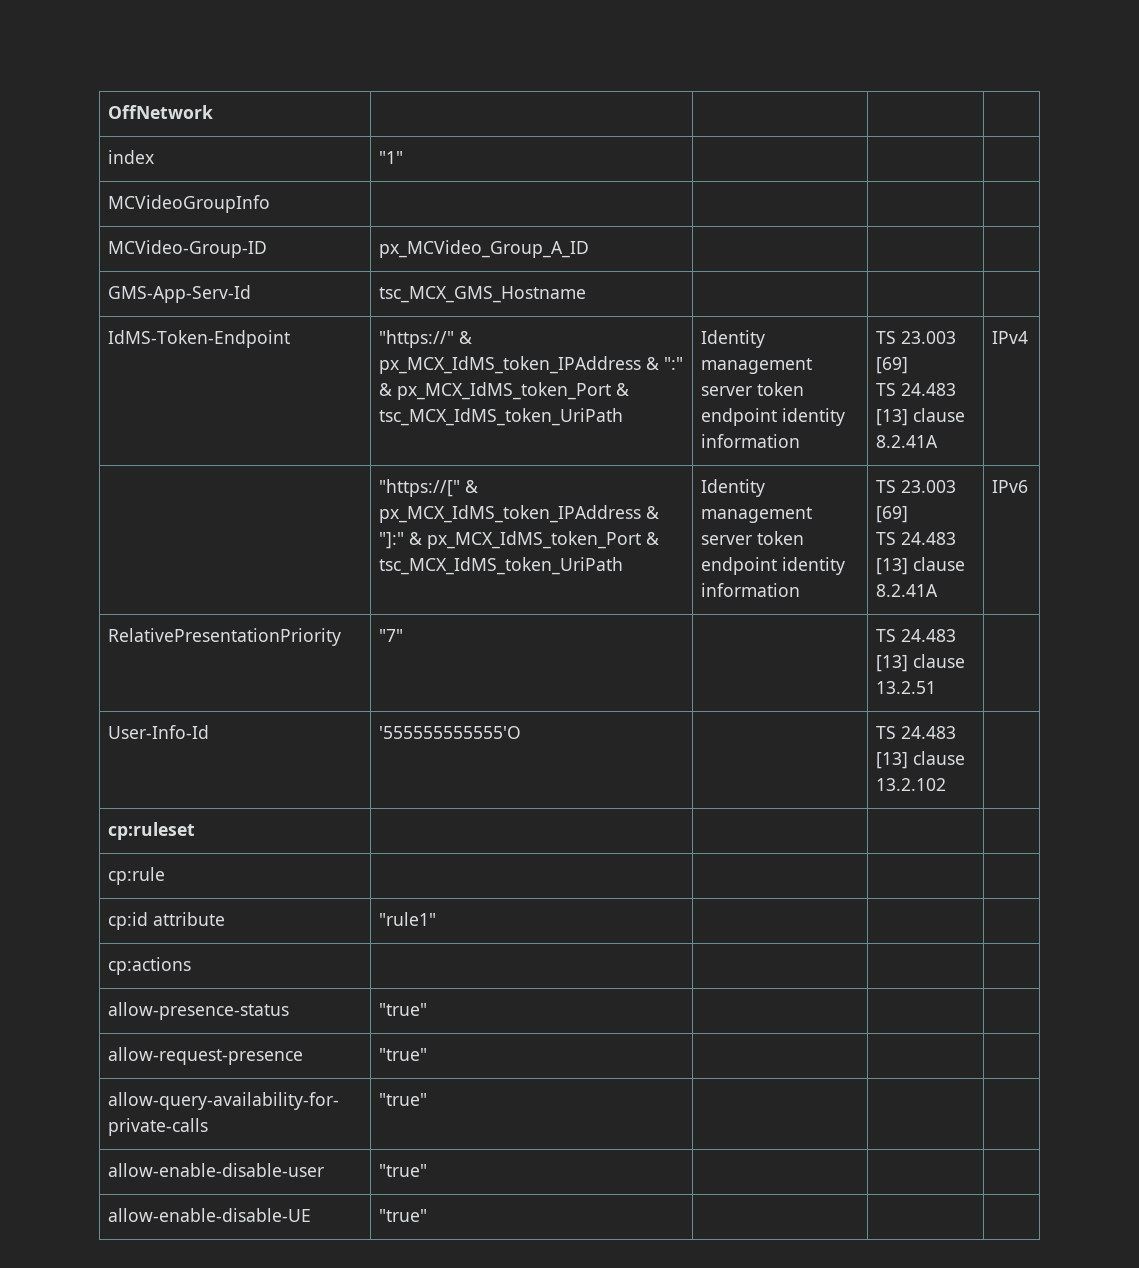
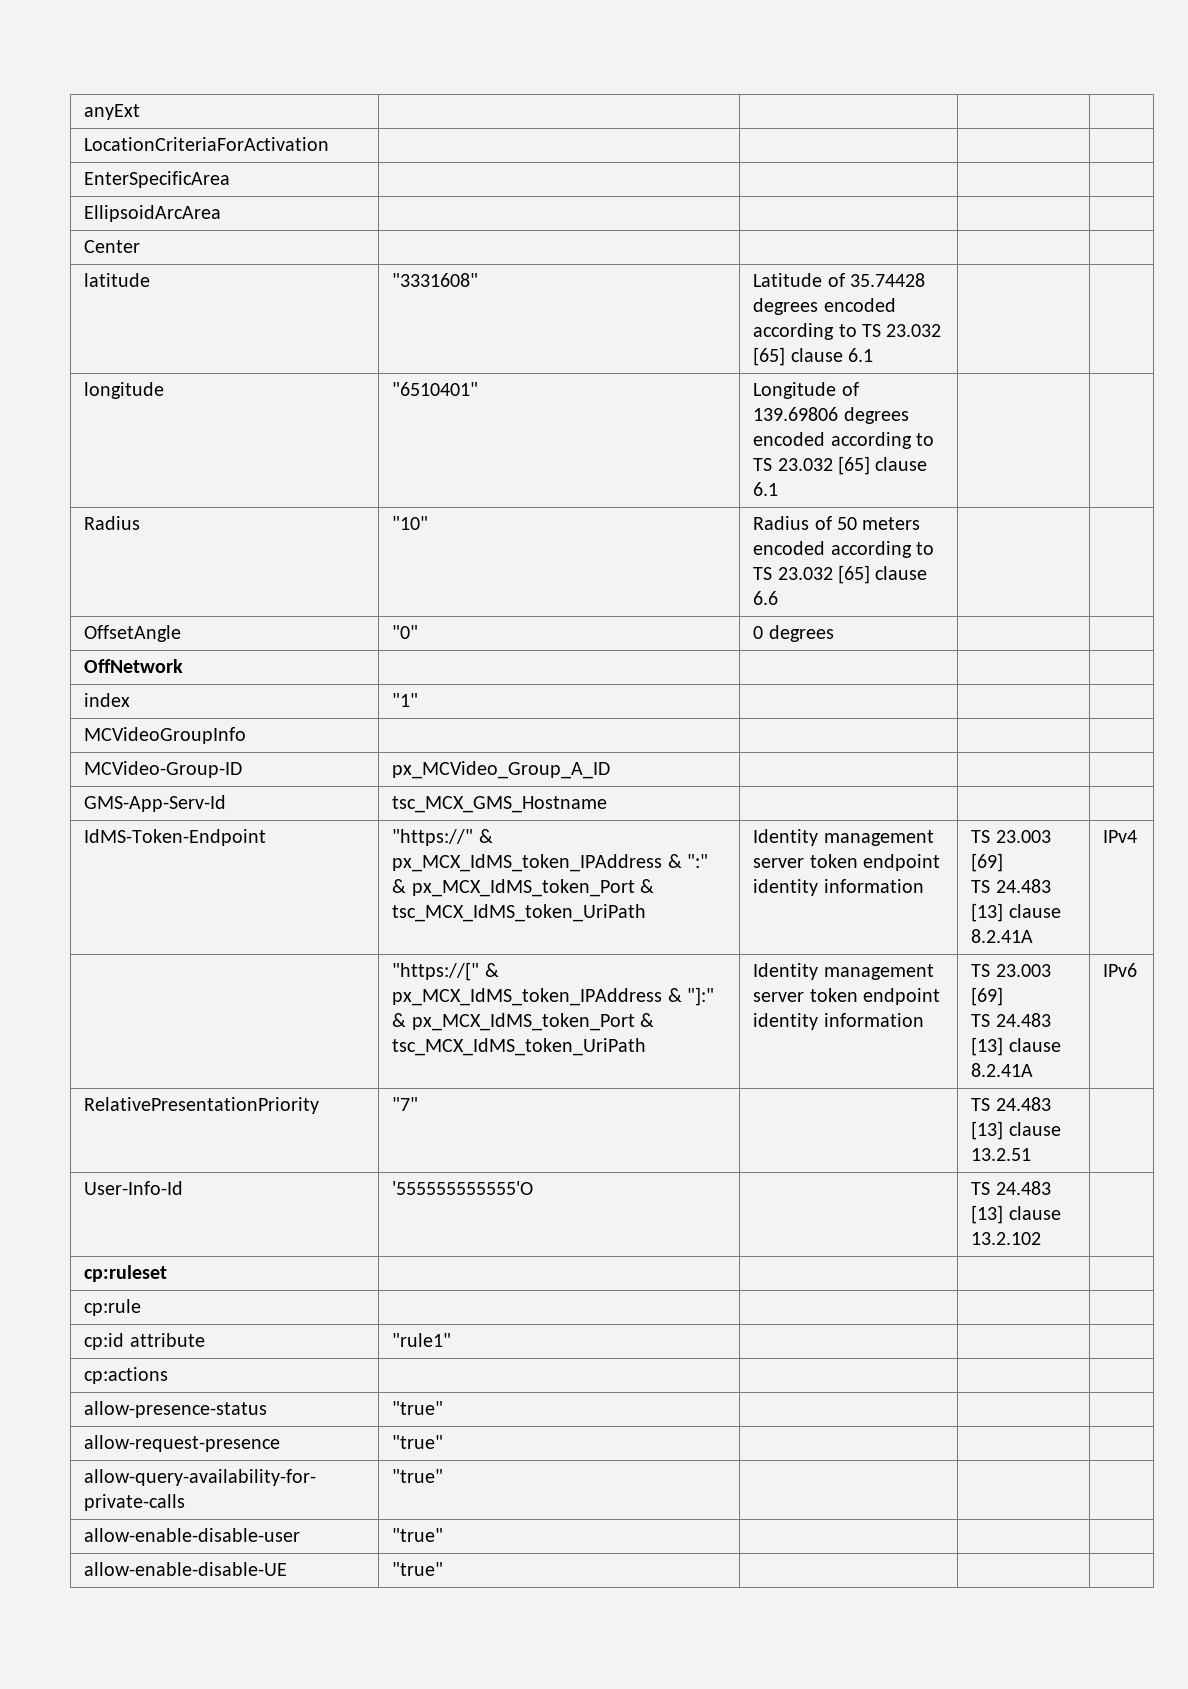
+ anyExt | | | |
+ LocationCriteriaForActivation | | | |
+ EnterSpecificArea | | | |
+ EllipsoidArcArea | | | |
+ Center | | | |
+ latitude | "3331608" | Latitude of 35.74428 degrees encoded according to TS 23.032 [65] clause 6.1 | |
+ longitude | "6510401" | Longitude of 139.69806 degrees encoded according to TS 23.032 [65] clause 6.1 | |
+ Radius | "10" | Radius of 50 meters encoded according to TS 23.032 [65] clause 6.6 | |
+ OffsetAngle | "0" | 0 degrees | |

